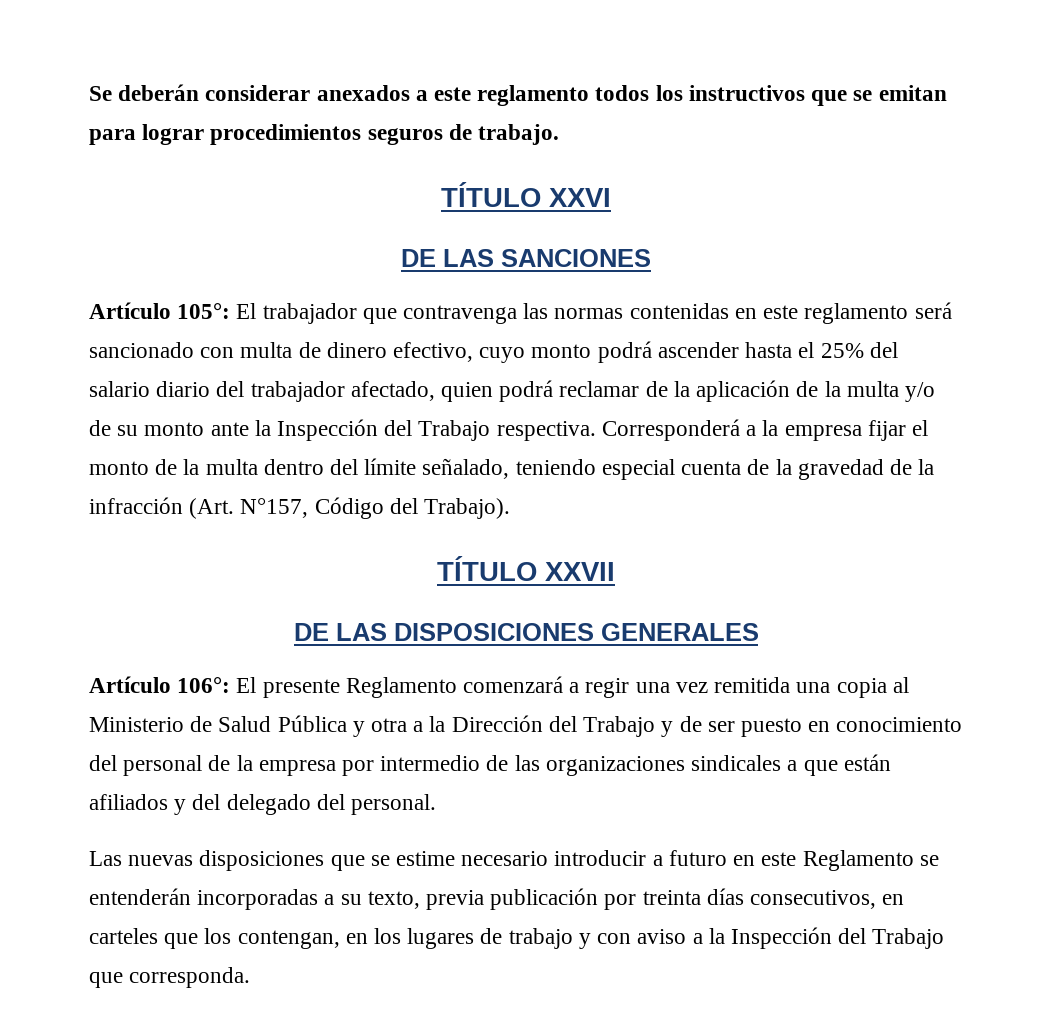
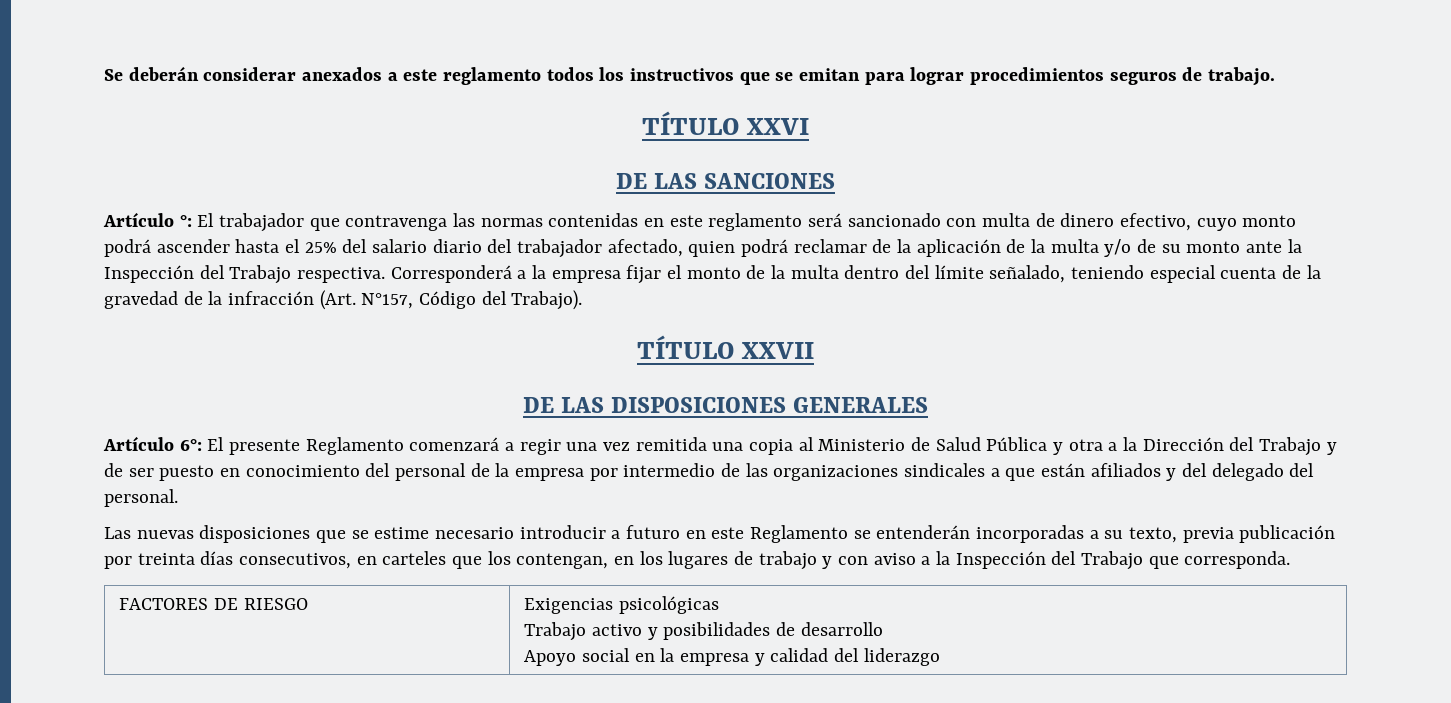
- Artículo 105°: El trabajador que contravenga las normas contenidas en este reglamento será sancionado con multa de dinero efectivo, cuyo monto podrá ascender hasta el 25% del salario diario del trabajador afectado, quien podrá reclamar de la aplicación de la multa y/o de su monto ante la Inspección del Trabajo respectiva.
+ Artículo °: El trabajador que contravenga las normas contenidas en este reglamento será sancionado con multa de dinero efectivo, cuyo monto podrá ascender hasta el 25% del salario diario del trabajador afectado, quien podrá reclamar de la aplicación de la multa y/o de su monto ante la Inspección del Trabajo respectiva.
- Artículo 106°: El presente Reglamento comenzará a regir una vez remitida una copia al Ministerio de Salud Pública y otra a la Dirección del Trabajo y de ser puesto en conocimiento del personal de la empresa por intermedio de las organizaciones sindicales a que están afiliados y del delegado del personal.
+ Artículo 6°: El presente Reglamento comenzará a regir una vez remitida una copia al Ministerio de Salud Pública y otra a la Dirección del Trabajo y de ser puesto en conocimiento del personal de la empresa por intermedio de las organizaciones sindicales a que están afiliados y del delegado del personal.
+ FACTORES DE RIESGO | Exigencias psicológicas
+ Trabajo activo y posibilidades de desarrollo
+ Apoyo social en la empresa y calidad del liderazgo

